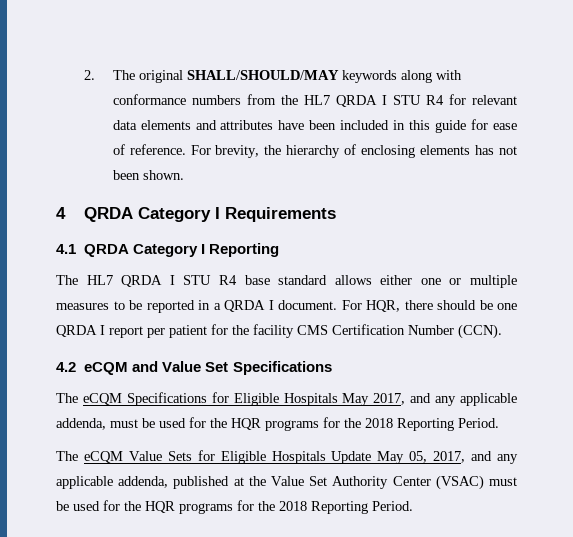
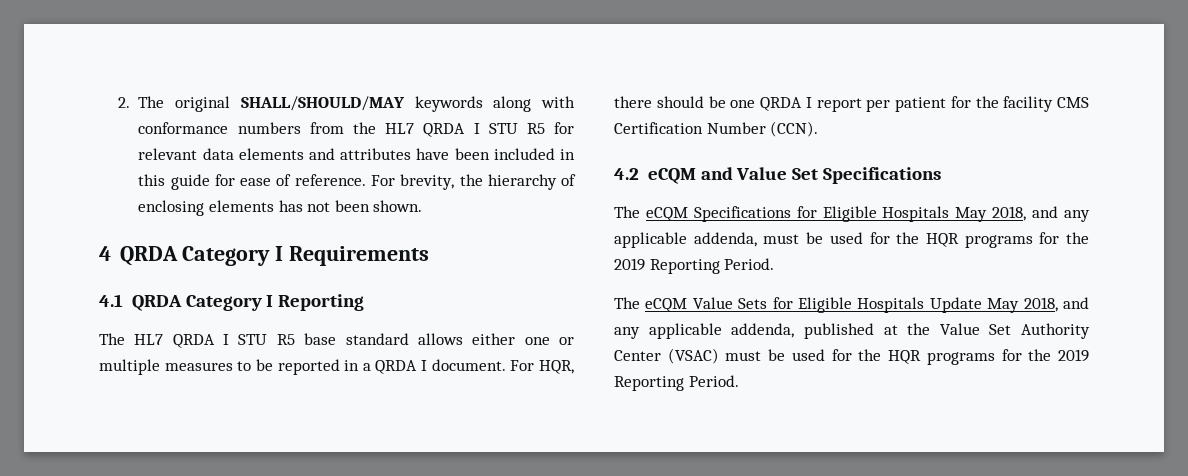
- 2. The original SHALL/SHOULD/MAY keywords along with conformance numbers from the HL7 QRDA I STU R4 for relevant data elements and attributes have been included in this guide for ease of reference.
+ 2. The original SHALL/SHOULD/MAY keywords along with conformance numbers from the HL7 QRDA I STU R5 for relevant data elements and attributes have been included in this guide for ease of reference.
- The HL7 QRDA I STU R4 base standard allows either one or multiple measures to be reported in a QRDA I document.
+ The HL7 QRDA I STU R5 base standard allows either one or multiple measures to be reported in a QRDA I document.
- The eCQM Specifications for Eligible Hospitals May 2017, and any applicable addenda, must be used for the HQR programs for the 2018 Reporting Period.
+ The eCQM Specifications for Eligible Hospitals May 2018, and any applicable addenda, must be used for the HQR programs for the 2019 Reporting Period.
- The eCQM Value Sets for Eligible Hospitals Update May 05, 2017, and any applicable addenda, published at the Value Set Authority Center (VSAC) must be used for the HQR programs for the 2018 Reporting Period.
+ The eCQM Value Sets for Eligible Hospitals Update May 2018, and any applicable addenda, published at the Value Set Authority Center (VSAC) must be used for the HQR programs for the 2019 Reporting Period.

